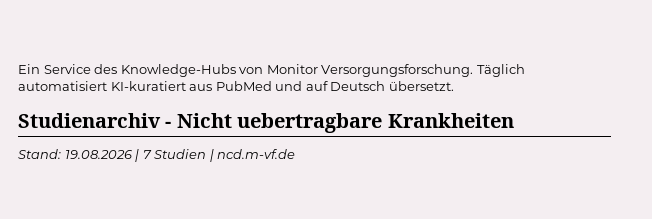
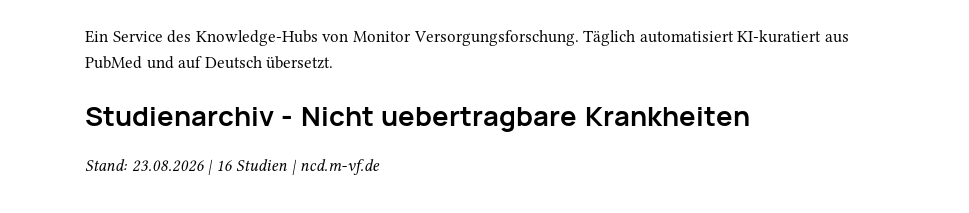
- Stand: 19.08.2026 | 7 Studien | ncd.m-vf.de
+ Stand: 23.08.2026 | 16 Studien | ncd.m-vf.de

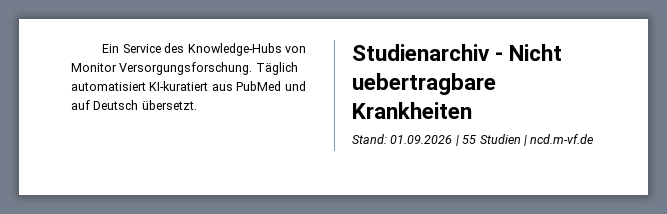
- Stand: 23.08.2026 | 16 Studien | ncd.m-vf.de
+ Stand: 01.09.2026 | 55 Studien | ncd.m-vf.de

